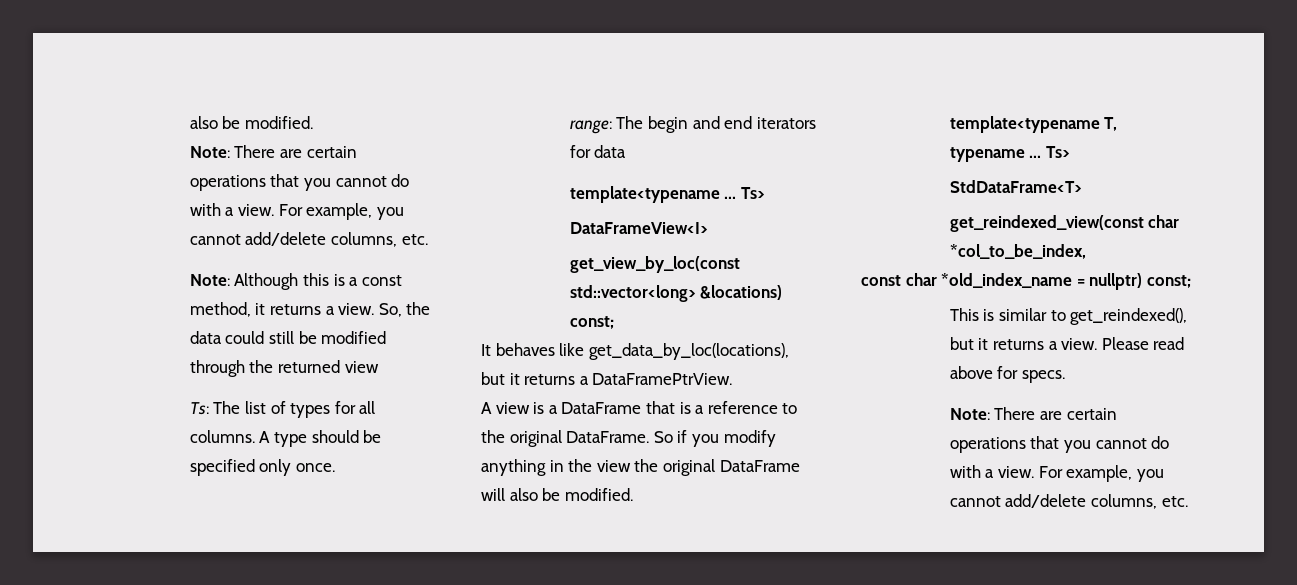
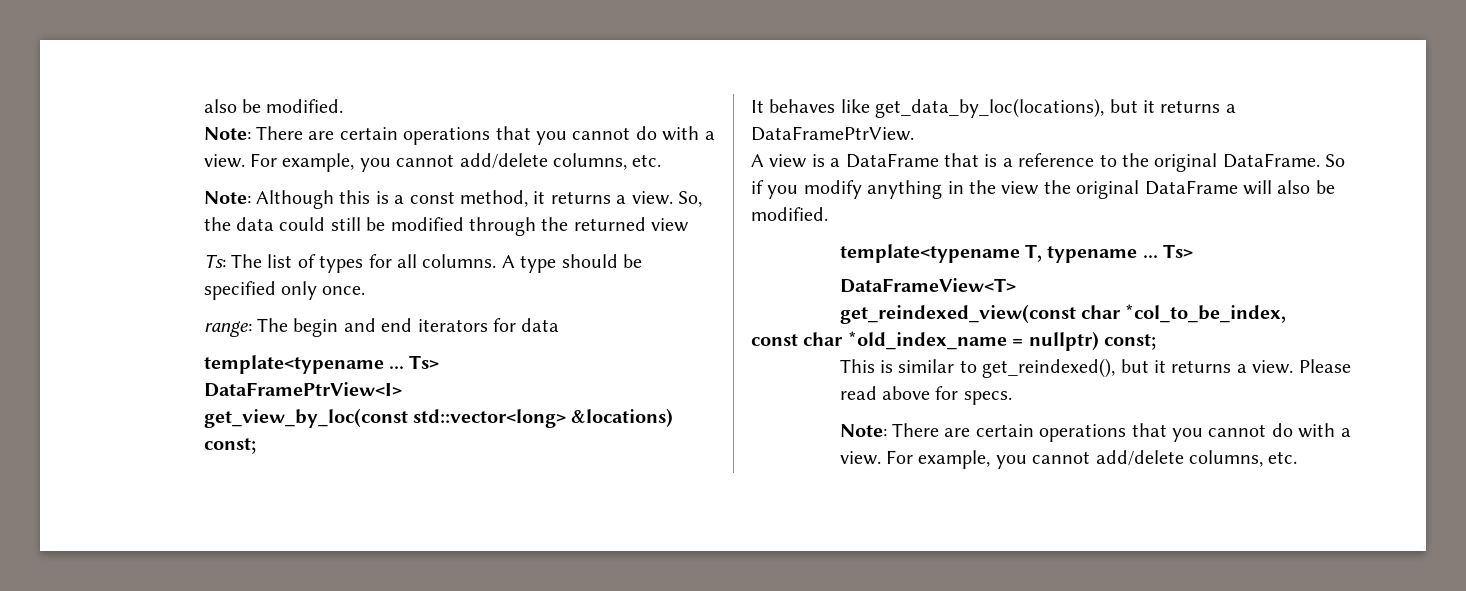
- DataFrameView<I>
+ DataFramePtrView<I>
- StdDataFrame<T>
+ DataFrameView<T>

